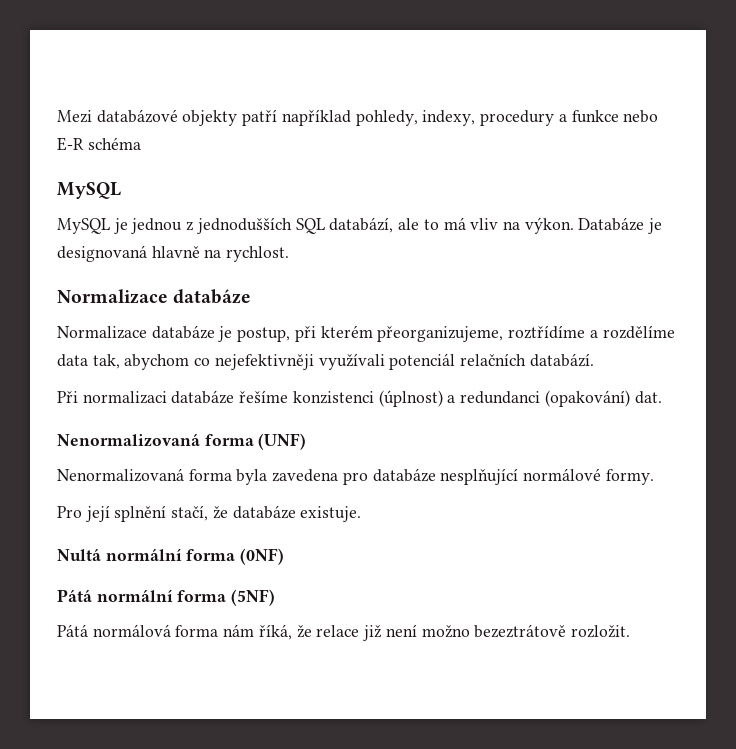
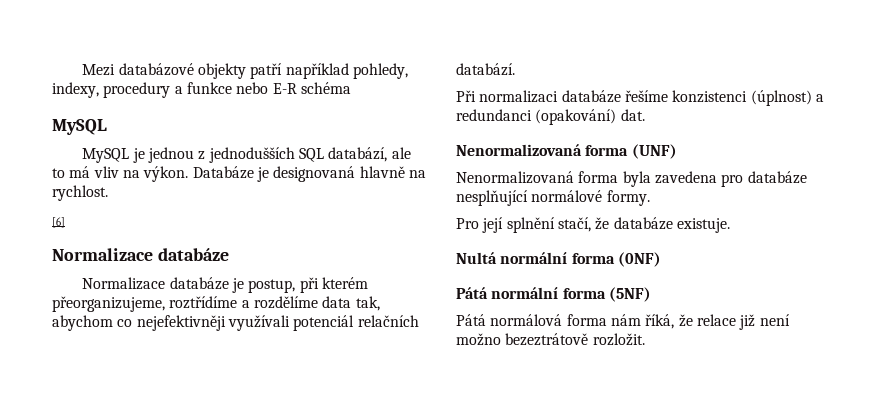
+ [6]

